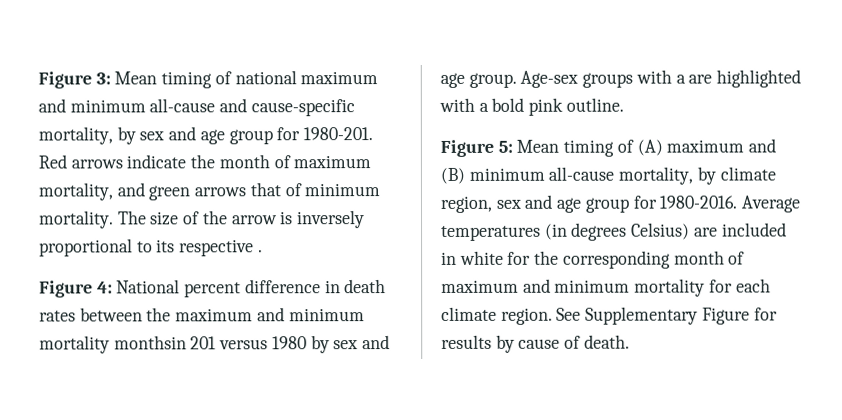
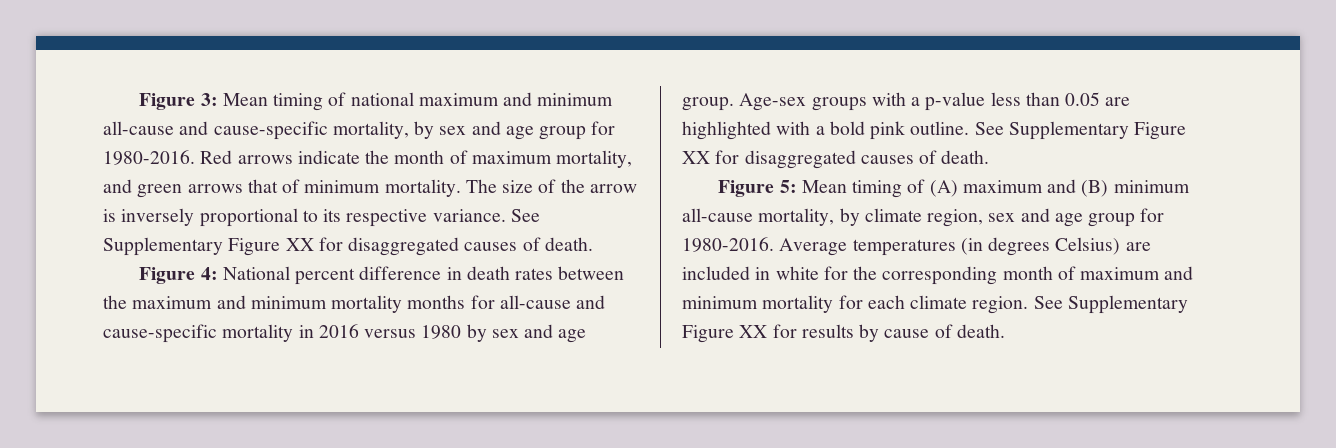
- Figure 3: Mean timing of national maximum and minimum all-cause and cause-specific mortality, by sex and age group for 1980-201.
+ Figure 3: Mean timing of national maximum and minimum all-cause and cause-specific mortality, by sex and age group for 1980-2016.
- The size of the arrow is inversely proportional to its respective .
+ The size of the arrow is inversely proportional to its respective variance. See Supplementary Figure XX for disaggregated causes of death.
- Figure 4: National percent difference in death rates between the maximum and minimum mortality monthsin 201 versus 1980 by sex and age group.
+ Figure 4: National percent difference in death rates between the maximum and minimum mortality months for all-cause and cause-specific mortality in 2016 versus 1980 by sex and age group.
- Age-sex groups with a are highlighted with a bold pink outline.
+ Age-sex groups with a p-value less than 0.05 are highlighted with a bold pink outline. See Supplementary Figure XX for disaggregated causes of death.
- See Supplementary Figure for results by cause of death.
+ See Supplementary Figure XX for results by cause of death.

